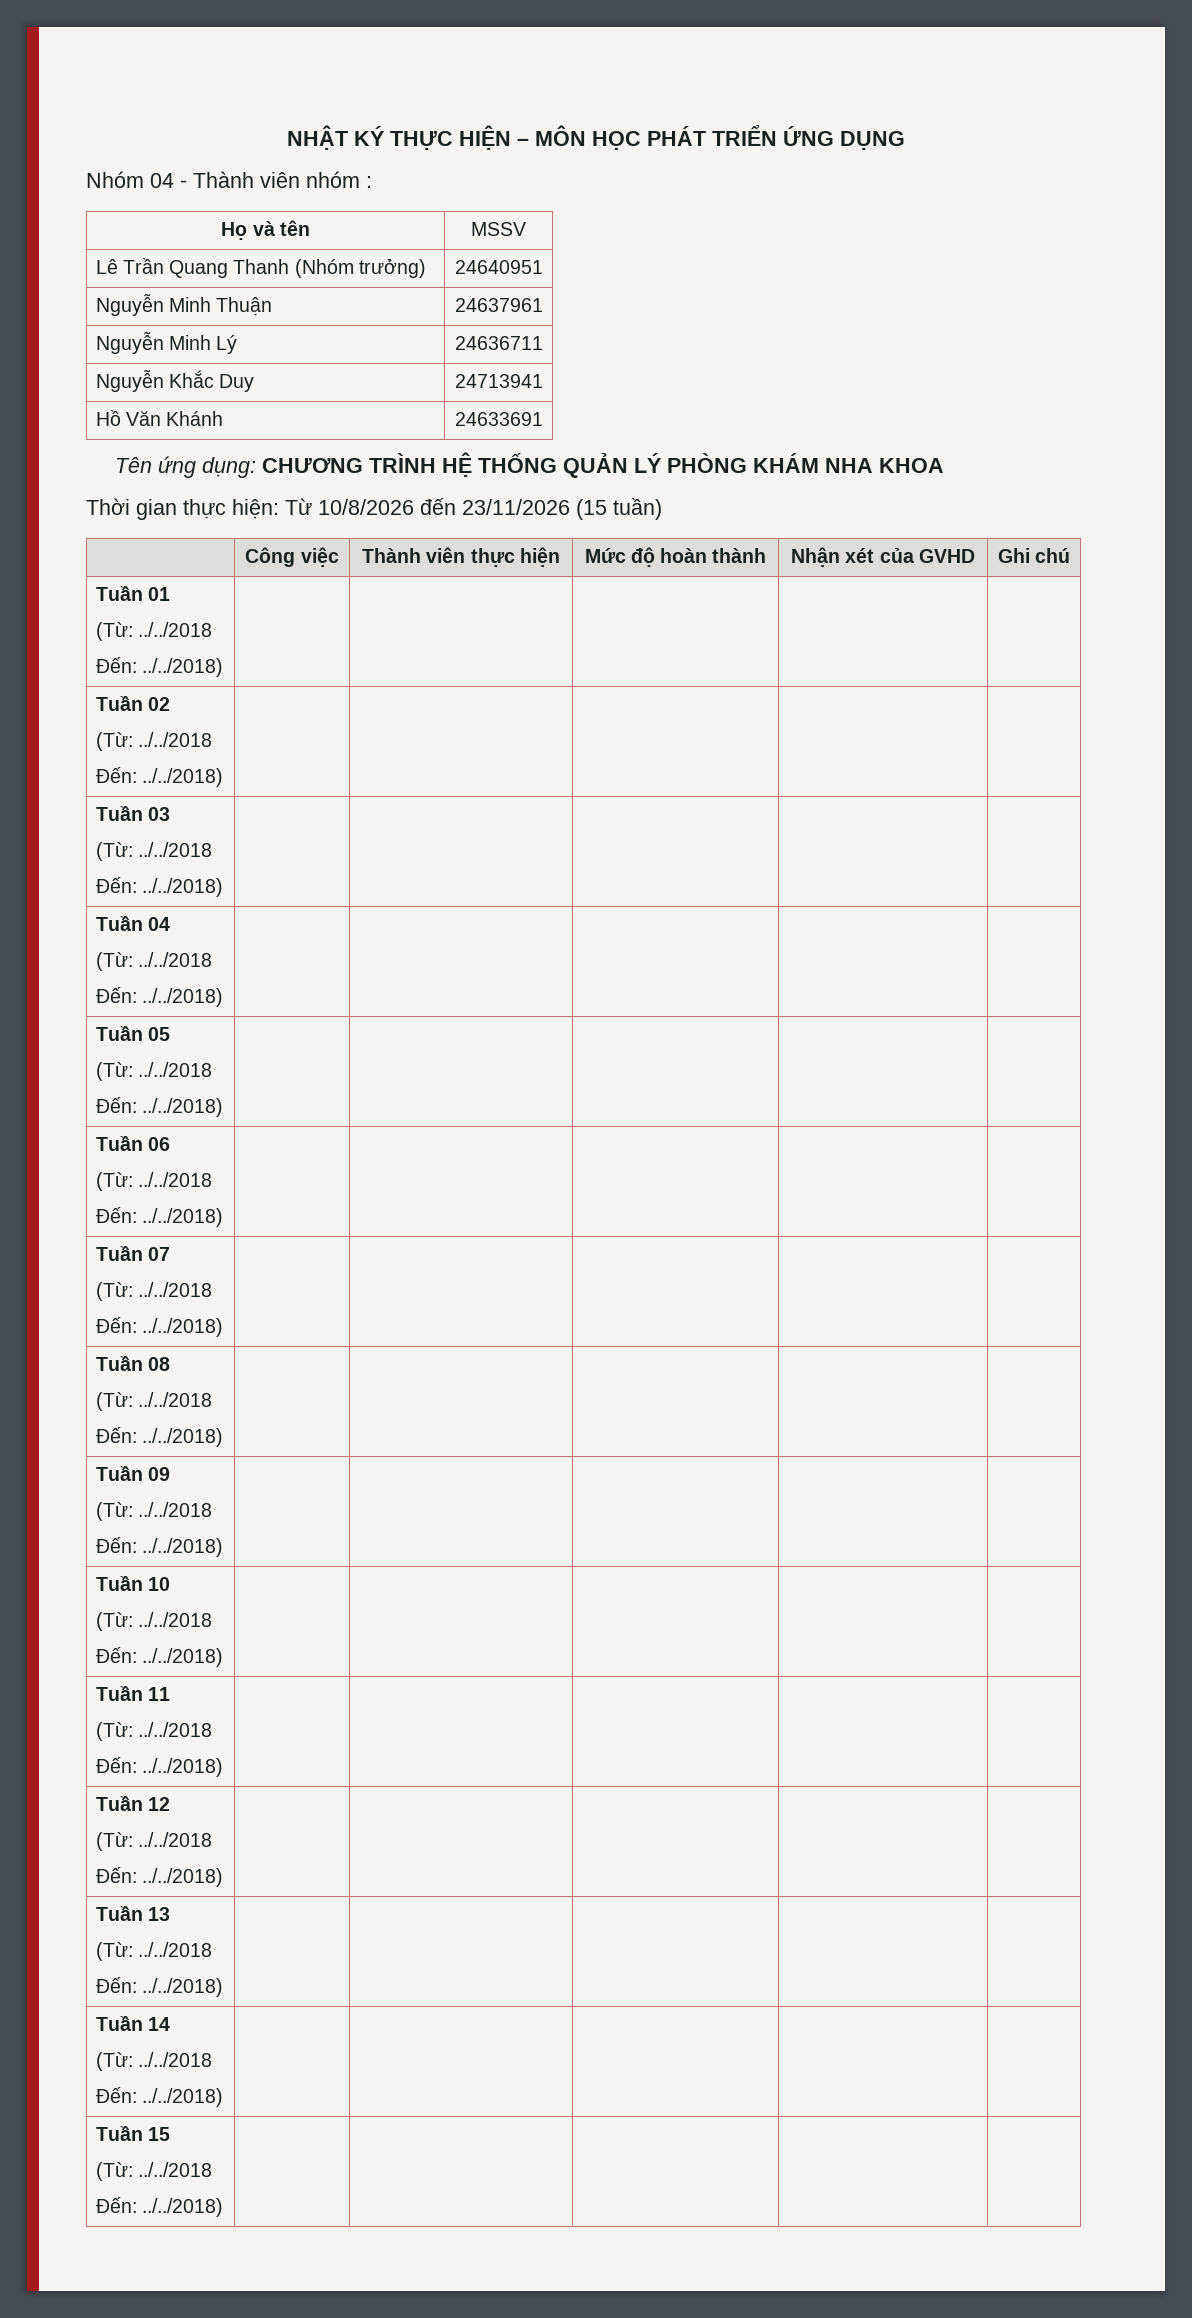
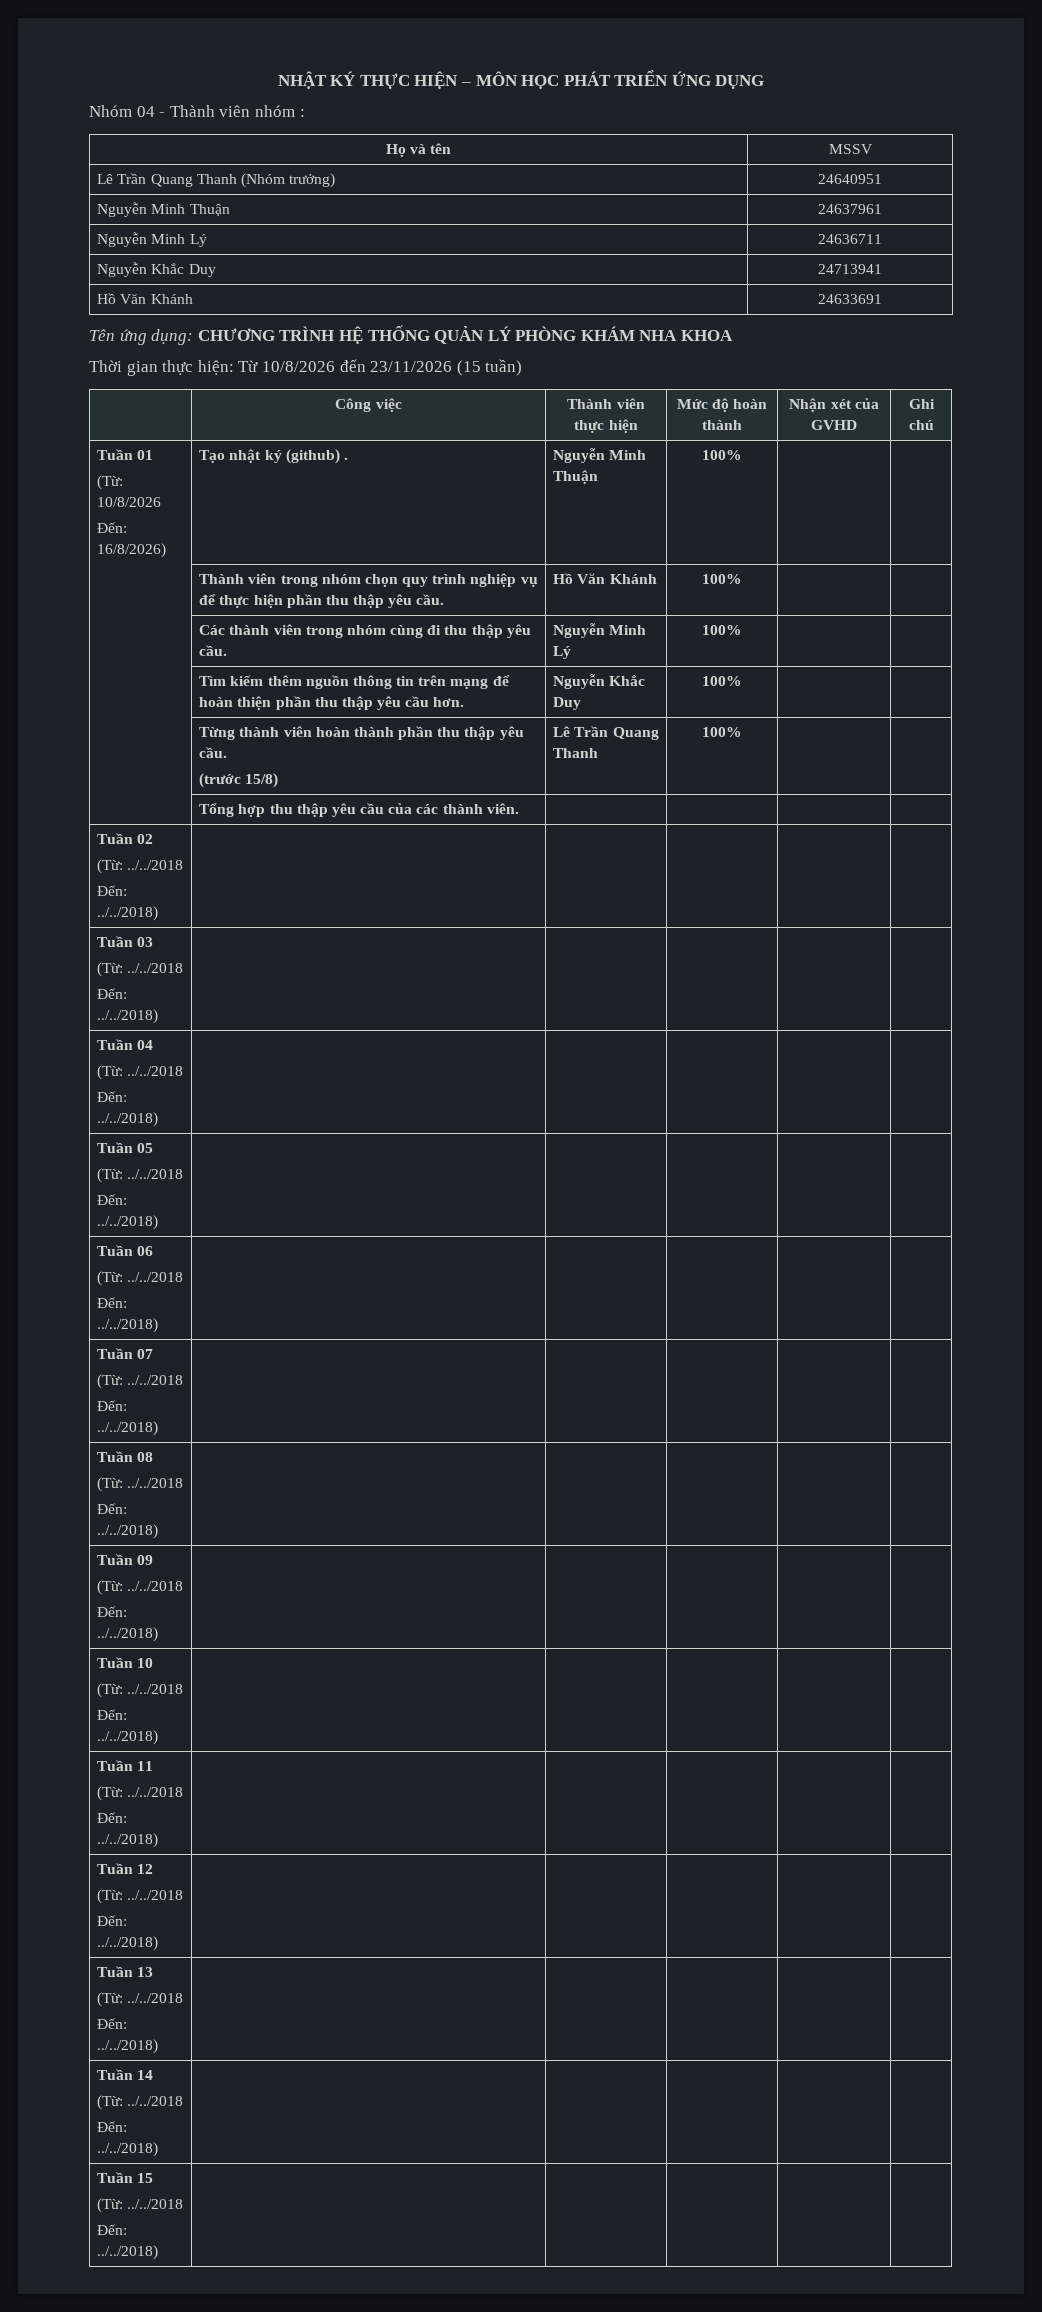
  Tuần 01
- (Từ: ../../2018
- Đến: ../../2018) | | | | |
+ (Từ: 10/8/2026
+ Đến: 16/8/2026) | Tạo nhật ký (github) . | Nguyễn Minh Thuận | 100% | |
+ | Thành viên trong nhóm chọn quy trình nghiệp vụ để thực hiện phần thu thập yêu cầu. | Hồ Văn Khánh | 100% | |
+ | Các thành viên trong nhóm cùng đi thu thập yêu cầu. | Nguyễn Minh Lý | 100% | |
+ | Tìm kiếm thêm nguồn thông tin trên mạng để hoàn thiện phần thu thập yêu cầu hơn. | Nguyễn Khắc Duy | 100% | |
+ | Từng thành viên hoàn thành phần thu thập yêu cầu.
+ (trước 15/8) | Lê Trần Quang Thanh | 100% | |
+ | Tổng hợp thu thập yêu cầu của các thành viên. | | | |

